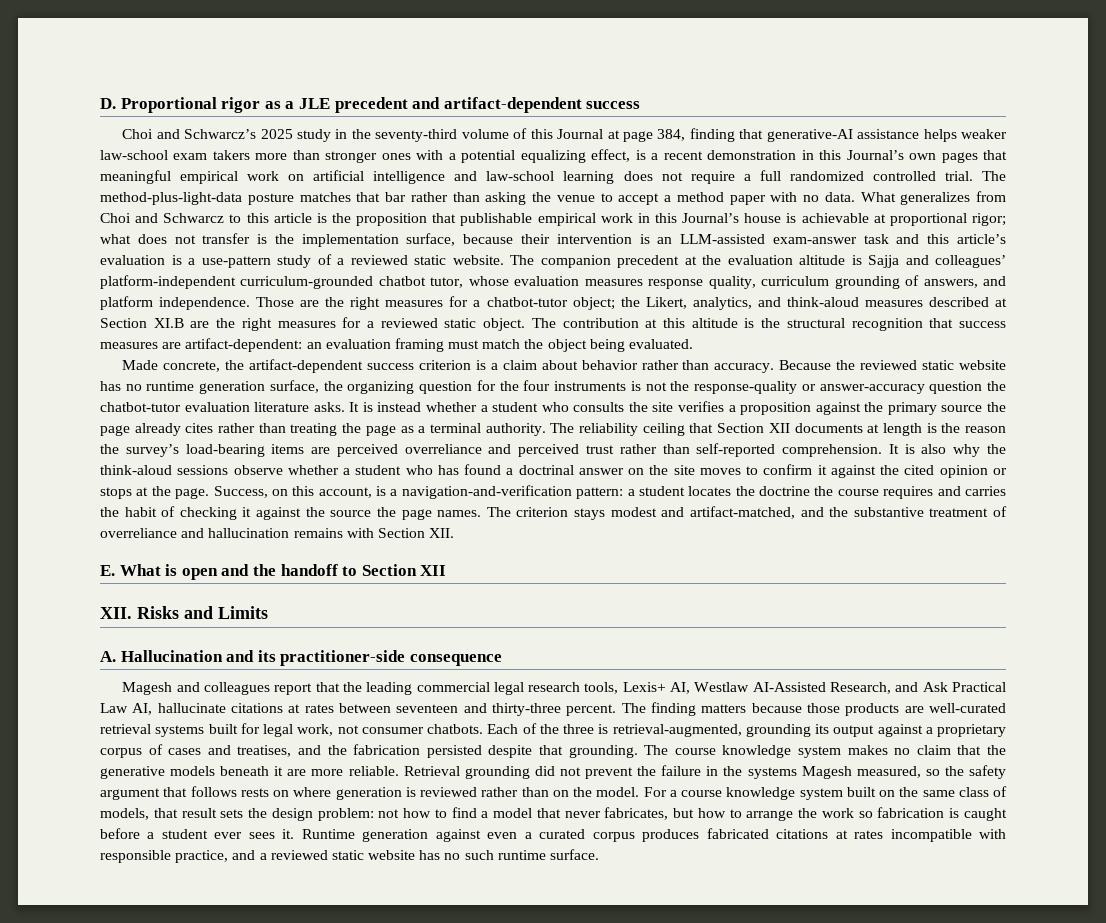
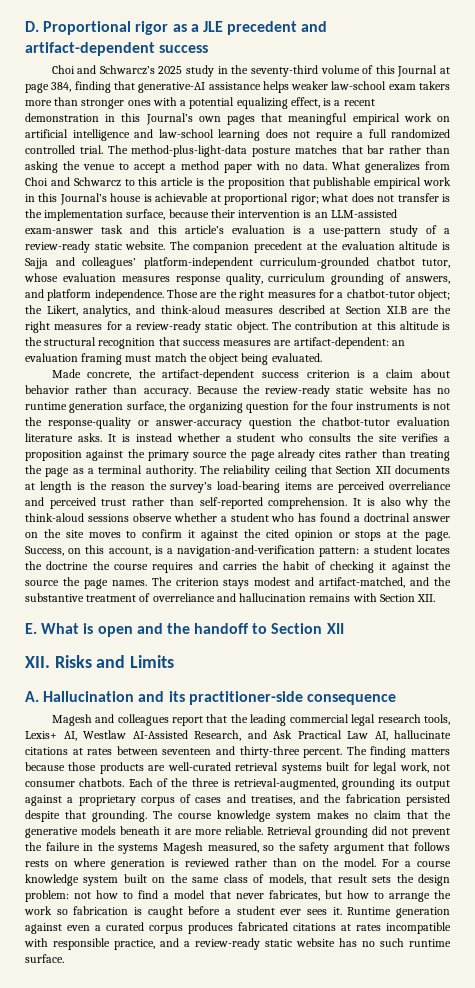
- What generalizes from Choi and Schwarcz to this article is the proposition that publishable empirical work in this Journal’s house is achievable at proportional rigor; what does not transfer is the implementation surface, because their intervention is an LLM-assisted exam-answer task and this article’s evaluation is a use-pattern study of a reviewed static website.
+ What generalizes from Choi and Schwarcz to this article is the proposition that publishable empirical work in this Journal’s house is achievable at proportional rigor; what does not transfer is the implementation surface, because their intervention is an LLM-assisted exam-answer task and this article’s evaluation is a use-pattern study of a review-ready static website.
- Those are the right measures for a chatbot-tutor object; the Likert, analytics, and think-aloud measures described at Section XI.B are the right measures for a reviewed static object.
+ Those are the right measures for a chatbot-tutor object; the Likert, analytics, and think-aloud measures described at Section XI.B are the right measures for a review-ready static object.
- Because the reviewed static website has no runtime generation surface, the organizing question for the four instruments is not the response-quality or answer-accuracy question the chatbot-tutor evaluation literature asks.
+ Because the review-ready static website has no runtime generation surface, the organizing question for the four instruments is not the response-quality or answer-accuracy question the chatbot-tutor evaluation literature asks.
- Runtime generation against even a curated corpus produces fabricated citations at rates incompatible with responsible practice, and a reviewed static website has no such runtime surface.
+ Runtime generation against even a curated corpus produces fabricated citations at rates incompatible with responsible practice, and a review-ready static website has no such runtime surface.

